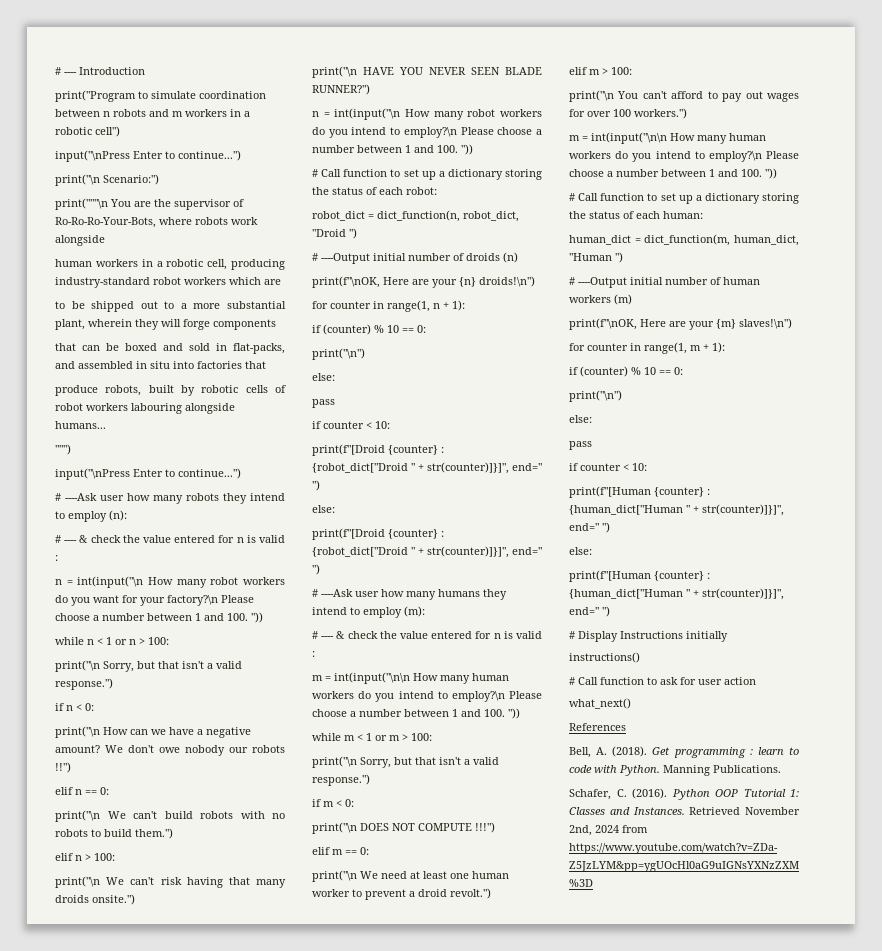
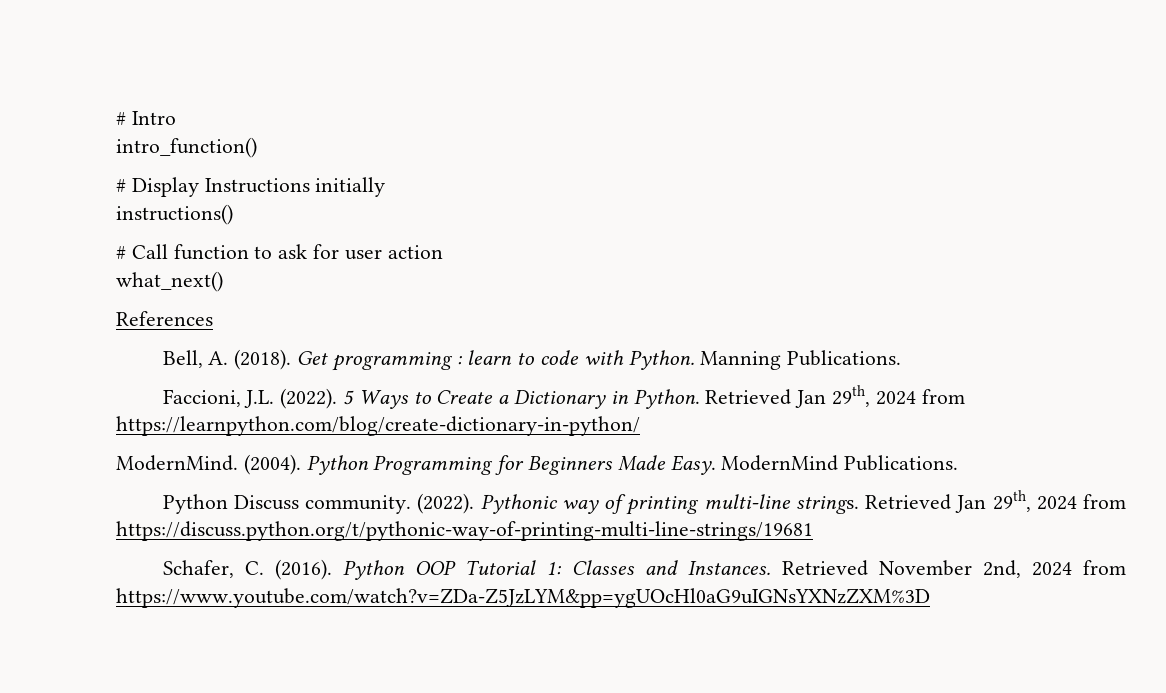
- # ---- Introduction
- print("Program to simulate coordination between n robots and m workers in a robotic cell")
- input("\nPress Enter to continue...")
- print("\n Scenario:")
- print("""\n You are the supervisor of Ro-Ro-Ro-Your-Bots, where robots work alongside
- human workers in a robotic cell, producing industry-standard robot workers which are
- to be shipped out to a more substantial plant, wherein they will forge components
- that can be boxed and sold in flat-packs, and assembled in situ into factories that
- produce robots, built by robotic cells of robot workers labouring alongside humans...
- """)
- input("\nPress Enter to continue...")
- # ----Ask user how many robots they intend to employ (n):
- # ---- & check the value entered for n is valid :
- n = int(input("\n How many robot workers do you want for your factory?\n Please choose a number between 1 and 100. "))
- while n < 1 or n > 100:
- print("\n Sorry, but that isn't a valid response.")
- if n < 0:
- print("\n How can we have a negative amount? We don't owe nobody our robots !!")
- elif n == 0:
- print("\n We can't build robots with no robots to build them.")
- elif n > 100:
- print("\n We can't risk having that many droids onsite.")
- print("\n HAVE YOU NEVER SEEN BLADE RUNNER?")
- n = int(input("\n How many robot workers do you intend to employ?\n Please choose a number between 1 and 100. "))
- # Call function to set up a dictionary storing the status of each robot:
- robot_dict = dict_function(n, robot_dict, "Droid ")
- # ----Output initial number of droids (n)
- print(f"\nOK, Here are your {n} droids!\n")
- for counter in range(1, n + 1):
- if (counter) % 10 == 0:
- print("\n")
- else:
- pass
- if counter < 10:
- print(f"[Droid {counter} : {robot_dict["Droid " + str(counter)]}]", end=" ")
- else:
- print(f"[Droid {counter} : {robot_dict["Droid " + str(counter)]}]", end=" ")
- # ----Ask user how many humans they intend to employ (m):
- # ---- & check the value entered for n is valid :
- m = int(input("\n\n How many human workers do you intend to employ?\n Please choose a number between 1 and 100. "))
- while m < 1 or m > 100:
- print("\n Sorry, but that isn't a valid response.")
- if m < 0:
- print("\n DOES NOT COMPUTE !!!")
- elif m == 0:
- print("\n We need at least one human worker to prevent a droid revolt.")
- elif m > 100:
- print("\n You can't afford to pay out wages for over 100 workers.")
- m = int(input("\n\n How many human workers do you intend to employ?\n Please choose a number between 1 and 100. "))
- # Call function to set up a dictionary storing the status of each human:
- human_dict = dict_function(m, human_dict, "Human ")
- # ----Output initial number of human workers (m)
- print(f"\nOK, Here are your {m} slaves!\n")
- for counter in range(1, m + 1):
- if (counter) % 10 == 0:
- print("\n")
- else:
- pass
- if counter < 10:
- print(f"[Human {counter} : {human_dict["Human " + str(counter)]}]", end=" ")
- else:
- print(f"[Human {counter} : {human_dict["Human " + str(counter)]}]", end=" ")
+ # Intro
+ intro_function()
+ Faccioni, J.L. (2022). 5 Ways to Create a Dictionary in Python. Retrieved Jan 29th, 2024 from https://learnpython.com/blog/create-dictionary-in-python/
+ ModernMind. (2004). Python Programming for Beginners Made Easy. ModernMind Publications.
+ Python Discuss community. (2022). Pythonic way of printing multi-line strings. Retrieved Jan 29th, 2024 from https://discuss.python.org/t/pythonic-way-of-printing-multi-line-strings/19681

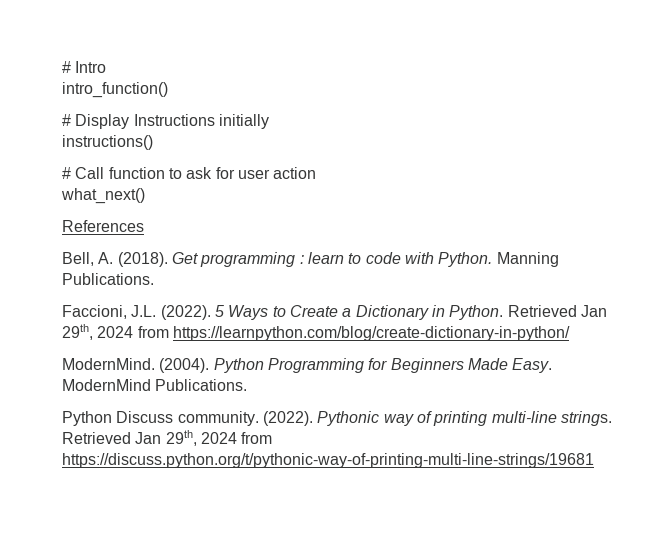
- Schafer, C. (2016). Python OOP Tutorial 1: Classes and Instances. Retrieved November 2nd, 2024 from https://www.youtube.com/watch?v=ZDa-Z5JzLYM&pp=ygUOcHl0aG9uIGNsYXNzZXM%3D

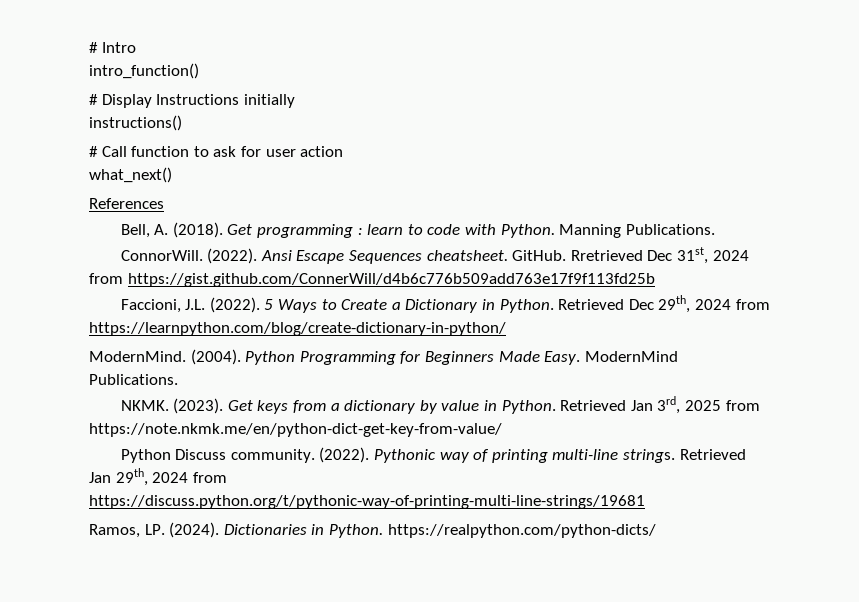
+ ConnorWill. (2022). Ansi Escape Sequences cheatsheet. GitHub. Rretrieved Dec 31st, 2024 from https://gist.github.com/ConnerWill/d4b6c776b509add763e17f9f113fd25b
- Retrieved Jan 29th, 2024 from https://learnpython.com/blog/create-dictionary-in-python/
+ Retrieved Dec 29th, 2024 from https://learnpython.com/blog/create-dictionary-in-python/
+ NKMK. (2023). Get keys from a dictionary by value in Python. Retrieved Jan 3rd, 2025 from https://note.nkmk.me/en/python-dict-get-key-from-value/
+ Ramos, LP. (2024). Dictionaries in Python. https://realpython.com/python-dicts/

